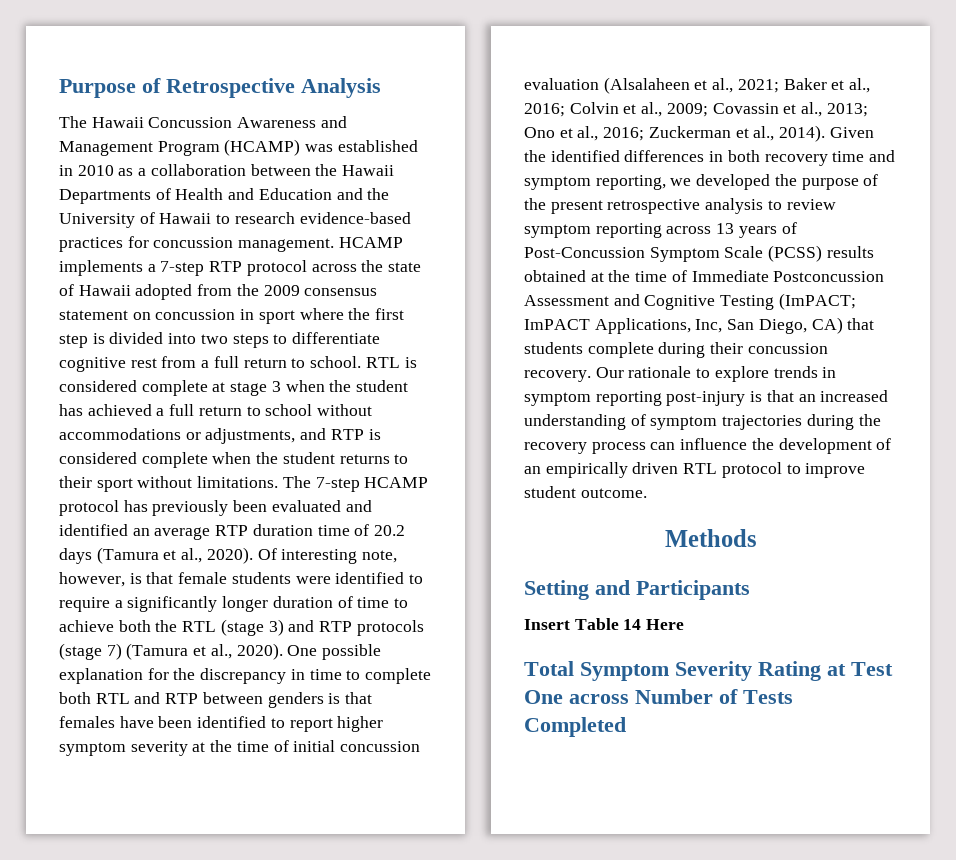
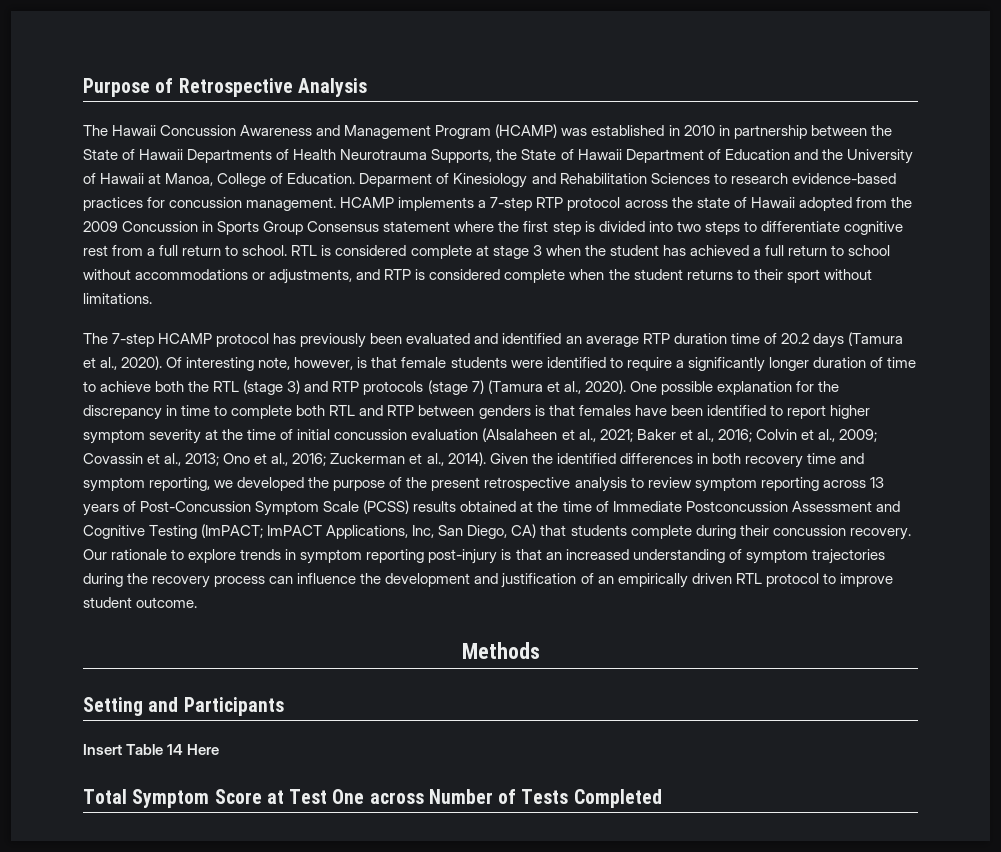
- The Hawaii Concussion Awareness and Management Program (HCAMP) was established in 2010 as a collaboration between the Hawaii Departments of Health and Education and the University of Hawaii to research evidence-based practices for concussion management.
+ The Hawaii Concussion Awareness and Management Program (HCAMP) was established in 2010 in partnership between the State of Hawaii Departments of Health Neurotrauma Supports, the State of Hawaii Department of Education and the University of Hawaii at Manoa, College of Education. Deparment of Kinesiology and Rehabilitation Sciences to research evidence-based practices for concussion management.
- HCAMP implements a 7-step RTP protocol across the state of Hawaii adopted from the 2009 consensus statement on concussion in sport where the first step is divided into two steps to differentiate cognitive rest from a full return to school.
+ HCAMP implements a 7-step RTP protocol across the state of Hawaii adopted from the 2009 Concussion in Sports Group Consensus statement where the first step is divided into two steps to differentiate cognitive rest from a full return to school.
- RTL is considered complete at stage 3 when the student has achieved a full return to school without accommodations or adjustments, and RTP is considered complete when the student returns to their sport without limitations. The 7-step HCAMP protocol has previously been evaluated and identified an average RTP duration time of 20.2 days (Tamura et al., 2020).
+ RTL is considered complete at stage 3 when the student has achieved a full return to school without accommodations or adjustments, and RTP is considered complete when the student returns to their sport without limitations.
+ The 7-step HCAMP protocol has previously been evaluated and identified an average RTP duration time of 20.2 days (Tamura et al., 2020).
- Our rationale to explore trends in symptom reporting post-injury is that an increased understanding of symptom trajectories during the recovery process can influence the development of an empirically driven RTL protocol to improve student outcome.
+ Our rationale to explore trends in symptom reporting post-injury is that an increased understanding of symptom trajectories during the recovery process can influence the development and justification of an empirically driven RTL protocol to improve student outcome.
- Total Symptom Severity Rating at Test One across Number of Tests Completed
+ Total Symptom Score at Test One across Number of Tests Completed

